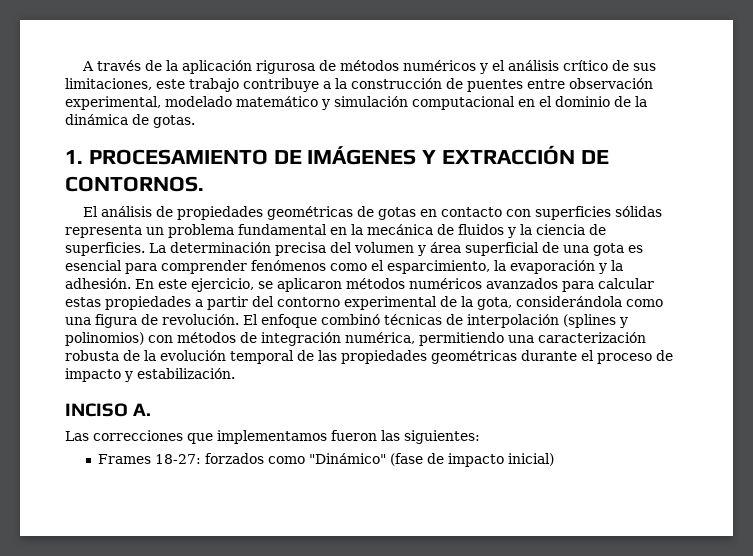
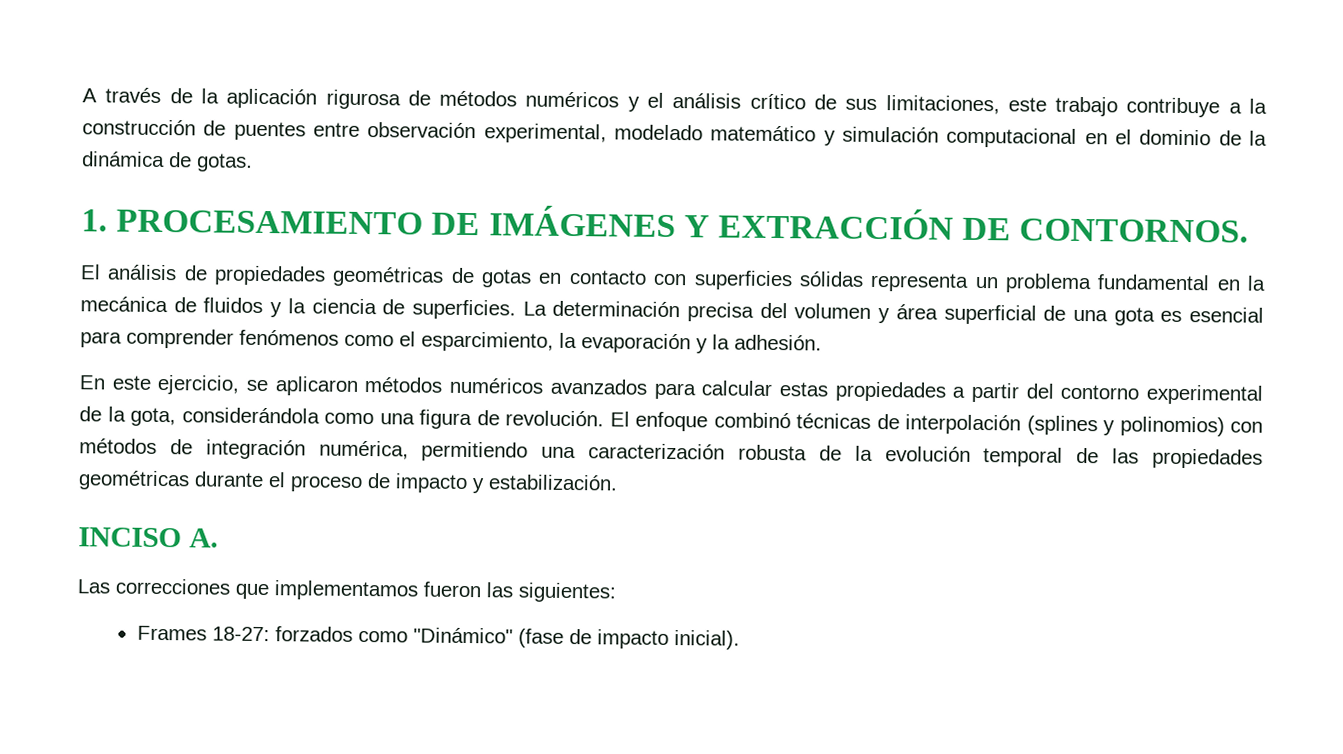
- La determinación precisa del volumen y área superficial de una gota es esencial para comprender fenómenos como el esparcimiento, la evaporación y la adhesión. En este ejercicio, se aplicaron métodos numéricos avanzados para calcular estas propiedades a partir del contorno experimental de la gota, considerándola como una figura de revolución.
+ La determinación precisa del volumen y área superficial de una gota es esencial para comprender fenómenos como el esparcimiento, la evaporación y la adhesión.
+ En este ejercicio, se aplicaron métodos numéricos avanzados para calcular estas propiedades a partir del contorno experimental de la gota, considerándola como una figura de revolución.
- Frames 18-27: forzados como "Dinámico" (fase de impacto inicial)
+ Frames 18-27: forzados como "Dinámico" (fase de impacto inicial).

